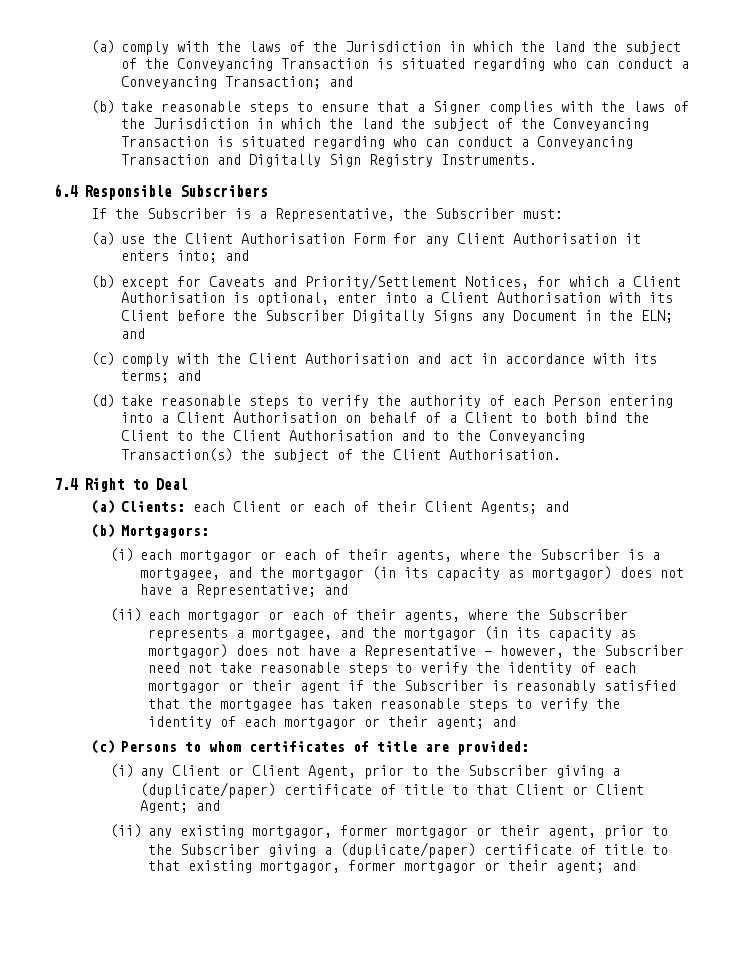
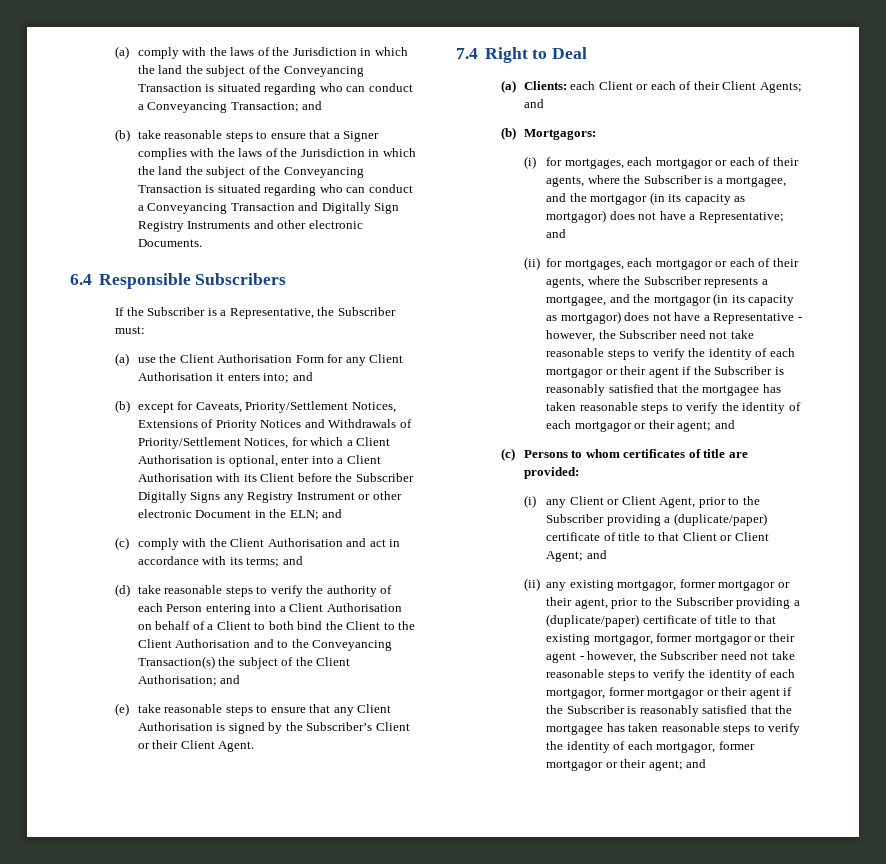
- (b) take reasonable steps to ensure that a Signer complies with the laws of the Jurisdiction in which the land the subject of the Conveyancing Transaction is situated regarding who can conduct a Conveyancing Transaction and Digitally Sign Registry Instruments.
+ (b) take reasonable steps to ensure that a Signer complies with the laws of the Jurisdiction in which the land the subject of the Conveyancing Transaction is situated regarding who can conduct a Conveyancing Transaction and Digitally Sign Registry Instruments and other electronic Documents.
- (b) except for Caveats and Priority/Settlement Notices, for which a Client Authorisation is optional, enter into a Client Authorisation with its Client before the Subscriber Digitally Signs any Document in the ELN; and
+ (b) except for Caveats, Priority/Settlement Notices, Extensions of Priority Notices and Withdrawals of Priority/Settlement Notices, for which a Client Authorisation is optional, enter into a Client Authorisation with its Client before the Subscriber Digitally Signs any Registry Instrument or other electronic Document in the ELN; and
- (d) take reasonable steps to verify the authority of each Person entering into a Client Authorisation on behalf of a Client to both bind the Client to the Client Authorisation and to the Conveyancing Transaction(s) the subject of the Client Authorisation.
+ (d) take reasonable steps to verify the authority of each Person entering into a Client Authorisation on behalf of a Client to both bind the Client to the Client Authorisation and to the Conveyancing Transaction(s) the subject of the Client Authorisation; and
+ (e) take reasonable steps to ensure that any Client Authorisation is signed by the Subscriber’s Client or their Client Agent.
- (i) each mortgagor or each of their agents, where the Subscriber is a mortgagee, and the mortgagor (in its capacity as mortgagor) does not have a Representative; and
+ (i) for mortgages, each mortgagor or each of their agents, where the Subscriber is a mortgagee, and the mortgagor (in its capacity as mortgagor) does not have a Representative; and
- (ii) each mortgagor or each of their agents, where the Subscriber represents a mortgagee, and the mortgagor (in its capacity as mortgagor) does not have a Representative - however, the Subscriber need not take reasonable steps to verify the identity of each mortgagor or their agent if the Subscriber is reasonably satisfied that the mortgagee has taken reasonable steps to verify the identity of each mortgagor or their agent;
+ (ii) for mortgages, each mortgagor or each of their agents, where the Subscriber represents a mortgagee, and the mortgagor (in its capacity as mortgagor) does not have a Representative - however, the Subscriber need not take reasonable steps to verify the identity of each mortgagor or their agent if the Subscriber is reasonably satisfied that the mortgagee has taken reasonable steps to verify the identity of each mortgagor or their agent;
- (i) any Client or Client Agent, prior to the Subscriber giving a (duplicate/paper) certificate of title to that Client or Client Agent; and
+ (i) any Client or Client Agent, prior to the Subscriber providing a (duplicate/paper) certificate of title to that Client or Client Agent; and
- (ii) any existing mortgagor, former mortgagor or their agent, prior to the Subscriber giving a (duplicate/paper) certificate of title to that existing mortgagor, former mortgagor or their agent; and
+ (ii) any existing mortgagor, former mortgagor or their agent, prior to the Subscriber providing a (duplicate/paper) certificate of title to that existing mortgagor, former mortgagor or their agent - however, the Subscriber need not take reasonable steps to verify the identity of each mortgagor, former mortgagor or their agent if the Subscriber is reasonably satisfied that the mortgagee has taken reasonable steps to verify the identity of each mortgagor, former mortgagor or their agent; and

